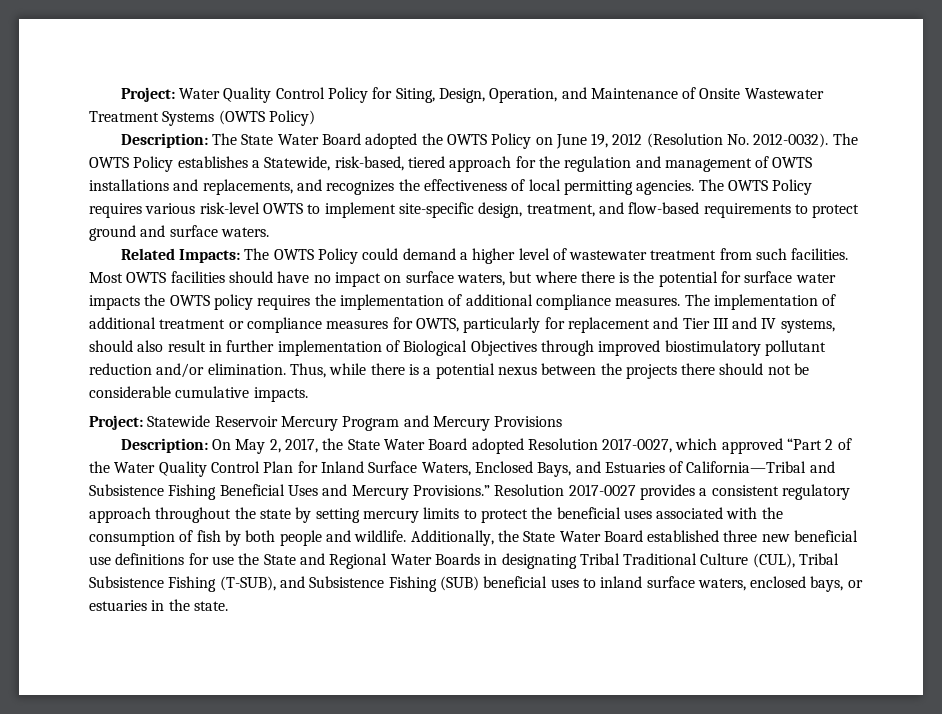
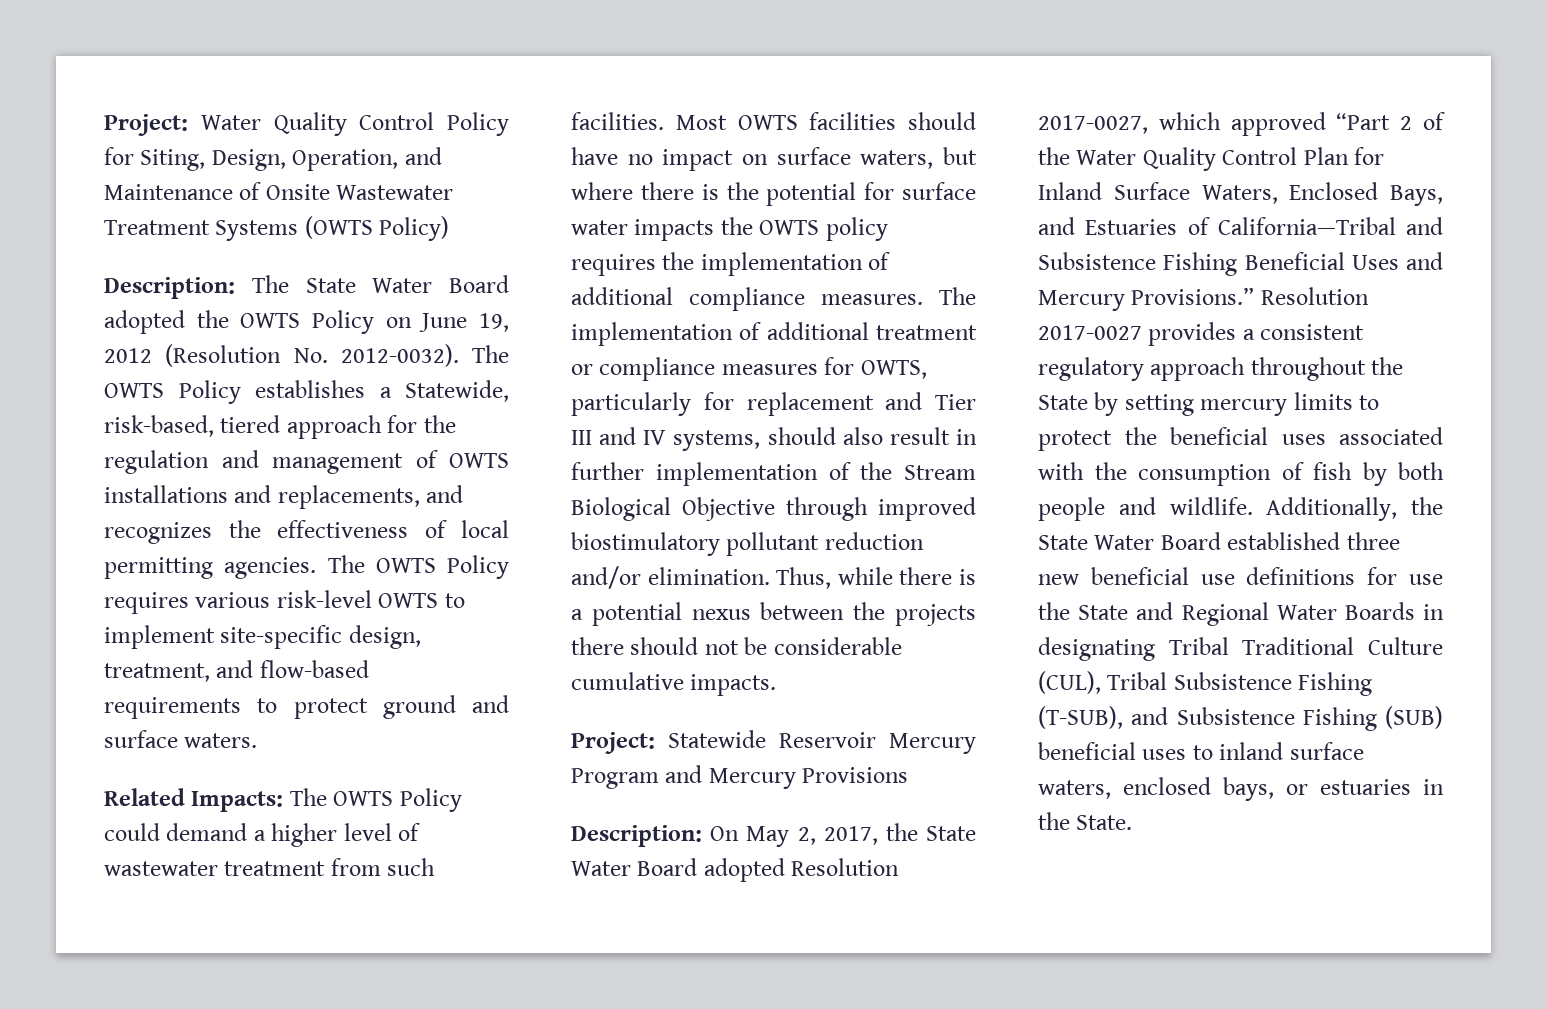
- The implementation of additional treatment or compliance measures for OWTS, particularly for replacement and Tier III and IV systems, should also result in further implementation of Biological Objectives through improved biostimulatory pollutant reduction and/or elimination.
+ The implementation of additional treatment or compliance measures for OWTS, particularly for replacement and Tier III and IV systems, should also result in further implementation of the Stream Biological Objective through improved biostimulatory pollutant reduction and/or elimination.
- Resolution 2017-0027 provides a consistent regulatory approach throughout the state by setting mercury limits to protect the beneficial uses associated with the consumption of fish by both people and wildlife.
+ Resolution 2017-0027 provides a consistent regulatory approach throughout the State by setting mercury limits to protect the beneficial uses associated with the consumption of fish by both people and wildlife.
- Additionally, the State Water Board established three new beneficial use definitions for use the State and Regional Water Boards in designating Tribal Traditional Culture (CUL), Tribal Subsistence Fishing (T-SUB), and Subsistence Fishing (SUB) beneficial uses to inland surface waters, enclosed bays, or estuaries in the state.
+ Additionally, the State Water Board established three new beneficial use definitions for use the State and Regional Water Boards in designating Tribal Traditional Culture (CUL), Tribal Subsistence Fishing (T-SUB), and Subsistence Fishing (SUB) beneficial uses to inland surface waters, enclosed bays, or estuaries in the State.

